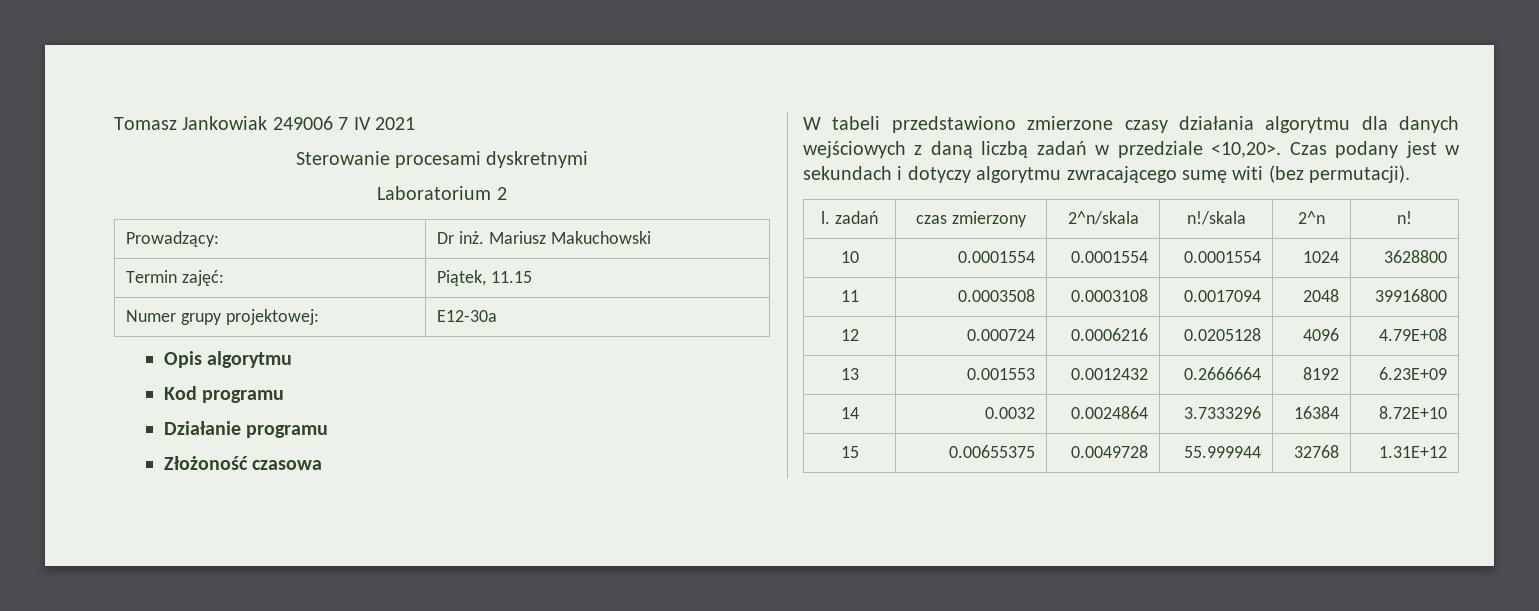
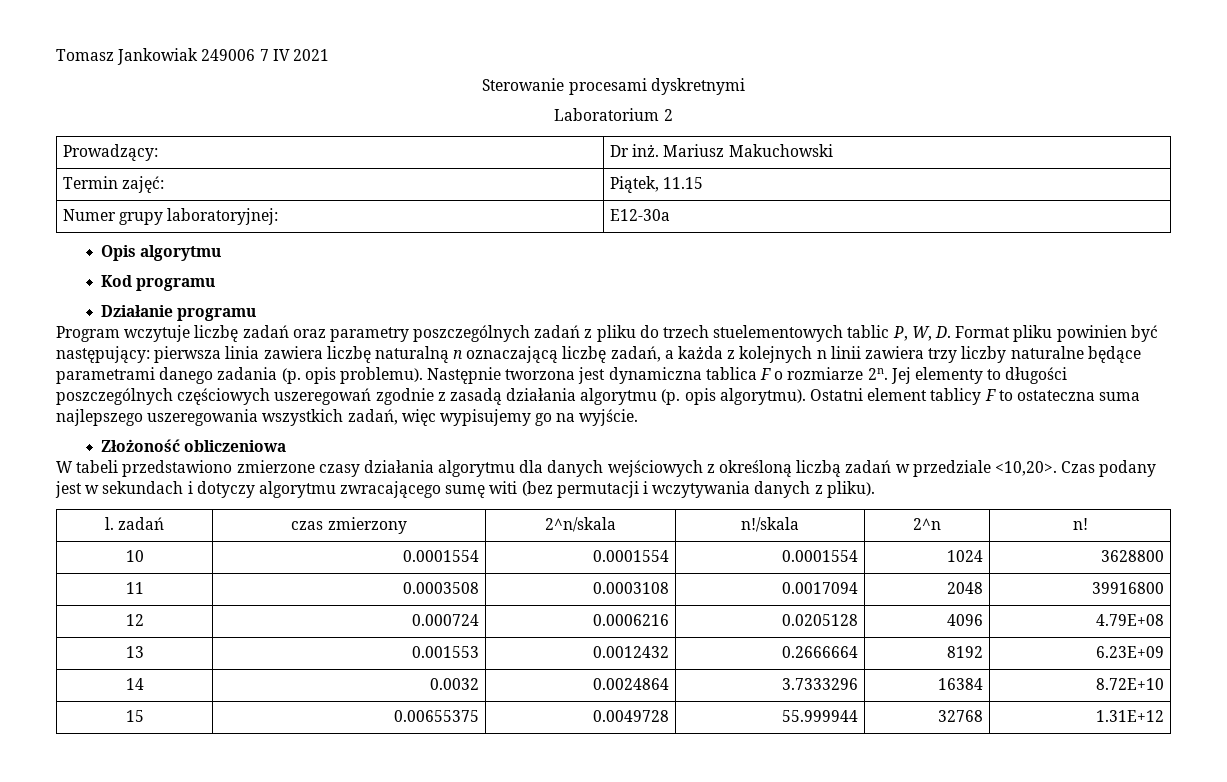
- Numer grupy projektowej: | E12-30a
+ Numer grupy laboratoryjnej: | E12-30a
+ Program wczytuje liczbę zadań oraz parametry poszczególnych zadań z pliku do trzech stuelementowych tablic P, W, D. Format pliku powinien być następujący: pierwsza linia zawiera liczbę naturalną n oznaczającą liczbę zadań, a każda z kolejnych n linii zawiera trzy liczby naturalne będące parametrami danego zadania (p. opis problemu). Następnie tworzona jest dynamiczna tablica F o rozmiarze 2n. Jej elementy to długości poszczególnych częściowych uszeregowań zgodnie z zasadą działania algorytmu (p. opis algorytmu). Ostatni element tablicy F to ostateczna suma najlepszego uszeregowania wszystkich zadań, więc wypisujemy go na wyjście.
- Złożoność czasowa
+ Złożoność obliczeniowa
- W tabeli przedstawiono zmierzone czasy działania algorytmu dla danych wejściowych z daną liczbą zadań w przedziale <10,20>.
+ W tabeli przedstawiono zmierzone czasy działania algorytmu dla danych wejściowych z określoną liczbą zadań w przedziale <10,20>.
- Czas podany jest w sekundach i dotyczy algorytmu zwracającego sumę witi (bez permutacji).
+ Czas podany jest w sekundach i dotyczy algorytmu zwracającego sumę witi (bez permutacji i wczytywania danych z pliku).

